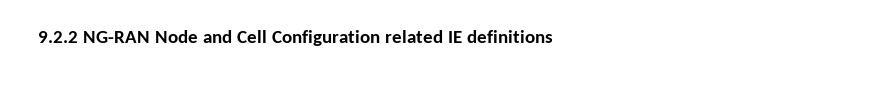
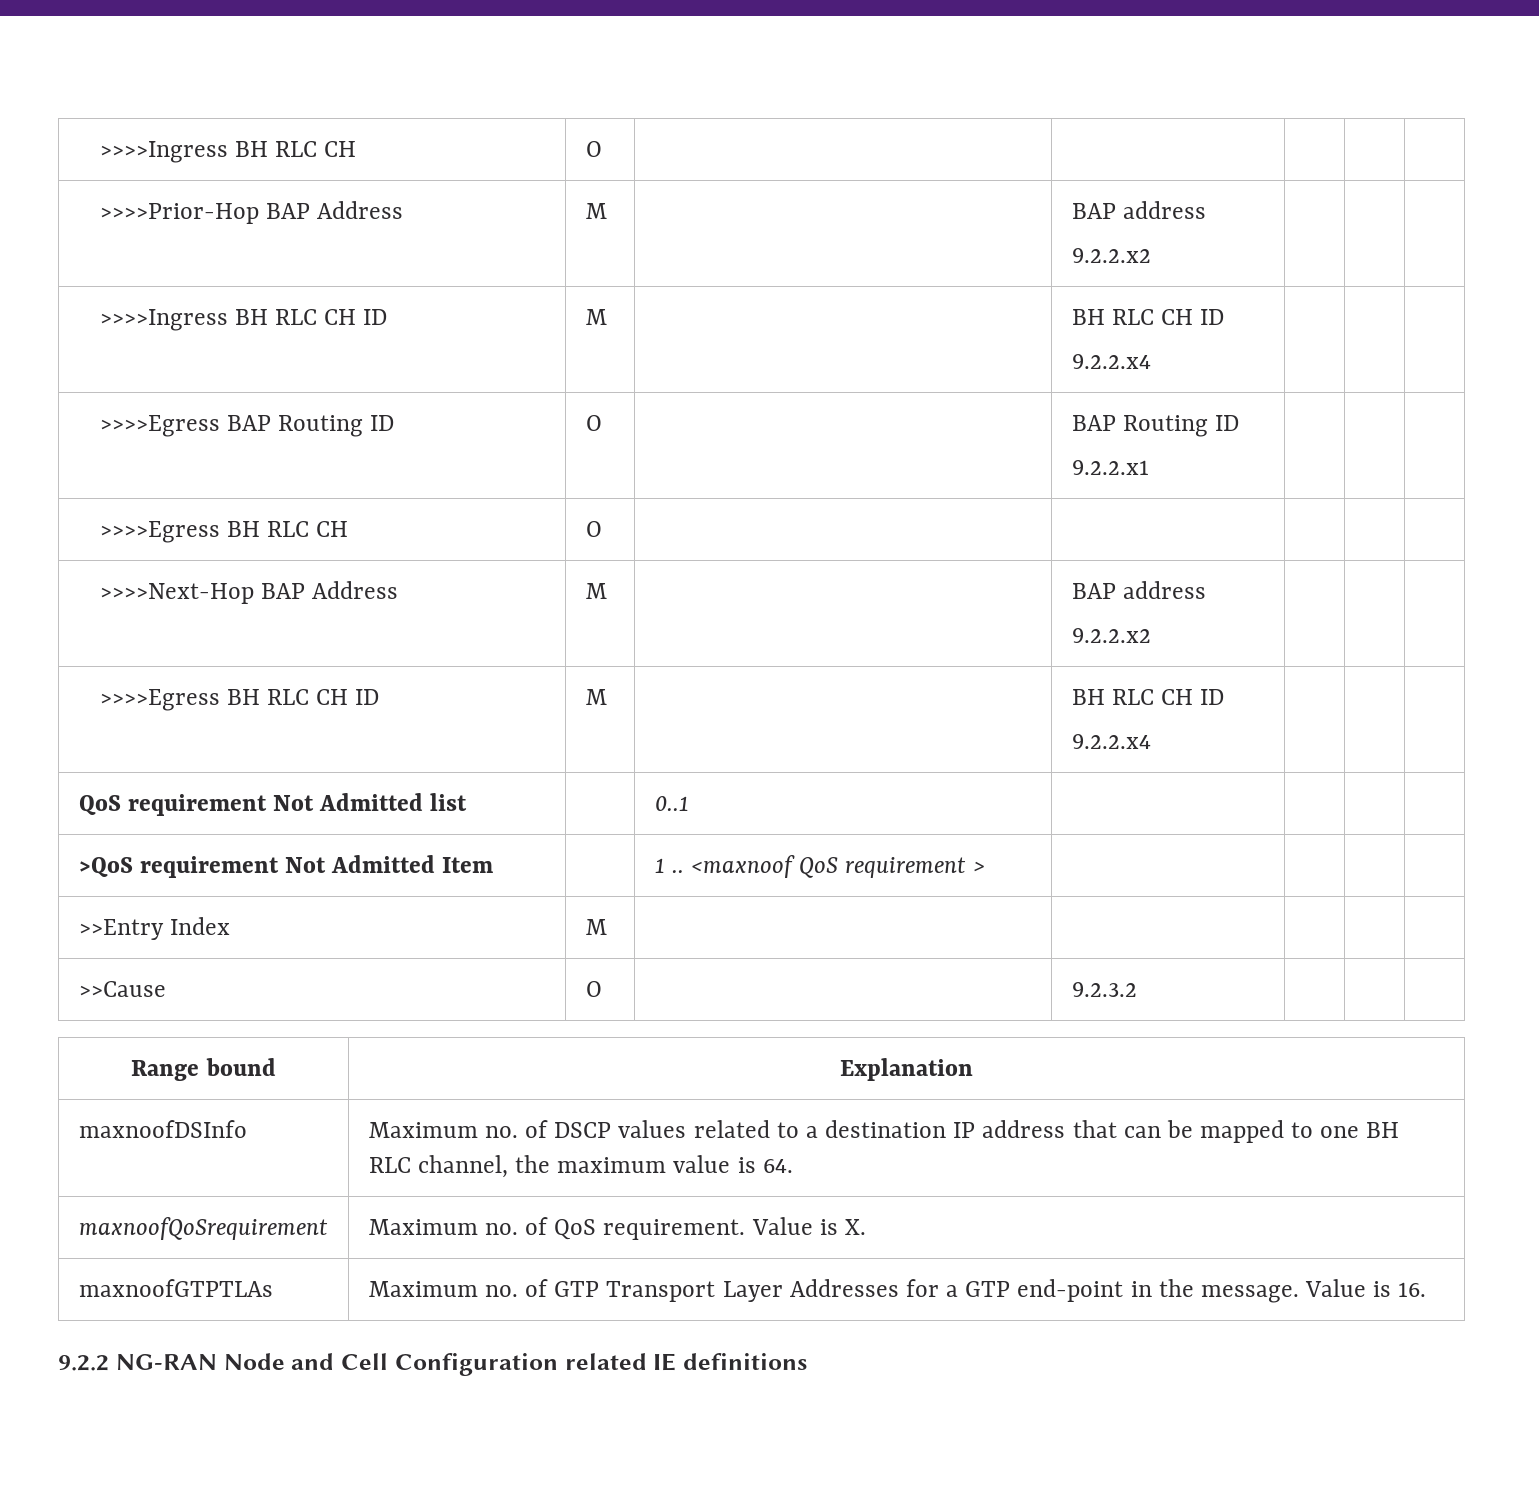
+ >>>>Ingress BH RLC CH | O | | | | |
+ >>>>Prior-Hop BAP Address | M | | BAP address
+ 9.2.2.x2 | | |
+ >>>>Ingress BH RLC CH ID | M | | BH RLC CH ID
+ 9.2.2.x4 | | |
+ >>>>Egress BAP Routing ID | O | | BAP Routing ID
+ 9.2.2.x1 | | |
+ >>>>Egress BH RLC CH | O | | | | |
+ >>>>Next-Hop BAP Address | M | | BAP address
+ 9.2.2.x2 | | |
+ >>>>Egress BH RLC CH ID | M | | BH RLC CH ID
+ 9.2.2.x4 | | |
+ QoS requirement Not Admitted list | | 0..1 | | | |
+ >QoS requirement Not Admitted Item | | 1 .. <maxnoof QoS requirement > | | | |
+ >>Entry Index | M | | | | |
+ >>Cause | O | | 9.2.3.2 | | |
+ Range bound | Explanation
+ maxnoofDSInfo | Maximum no. of DSCP values related to a destination IP address that can be mapped to one BH RLC channel, the maximum value is 64.
+ maxnoofQoSrequirement | Maximum no. of QoS requirement. Value is X.
+ maxnoofGTPTLAs | Maximum no. of GTP Transport Layer Addresses for a GTP end-point in the message. Value is 16.

